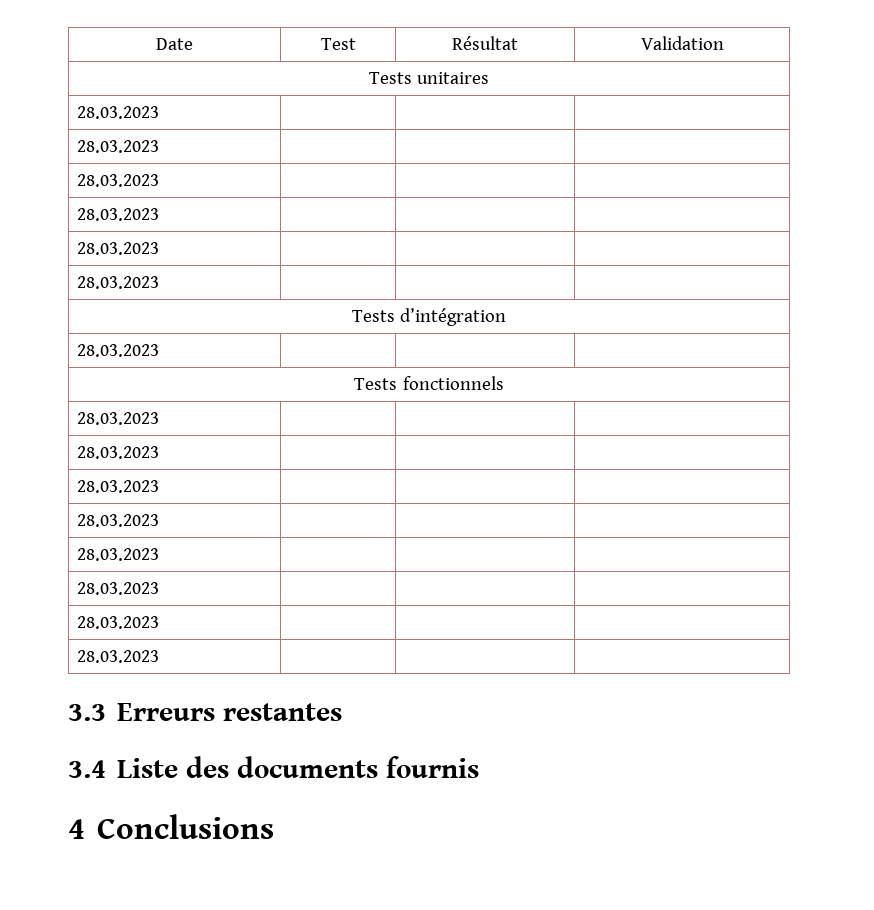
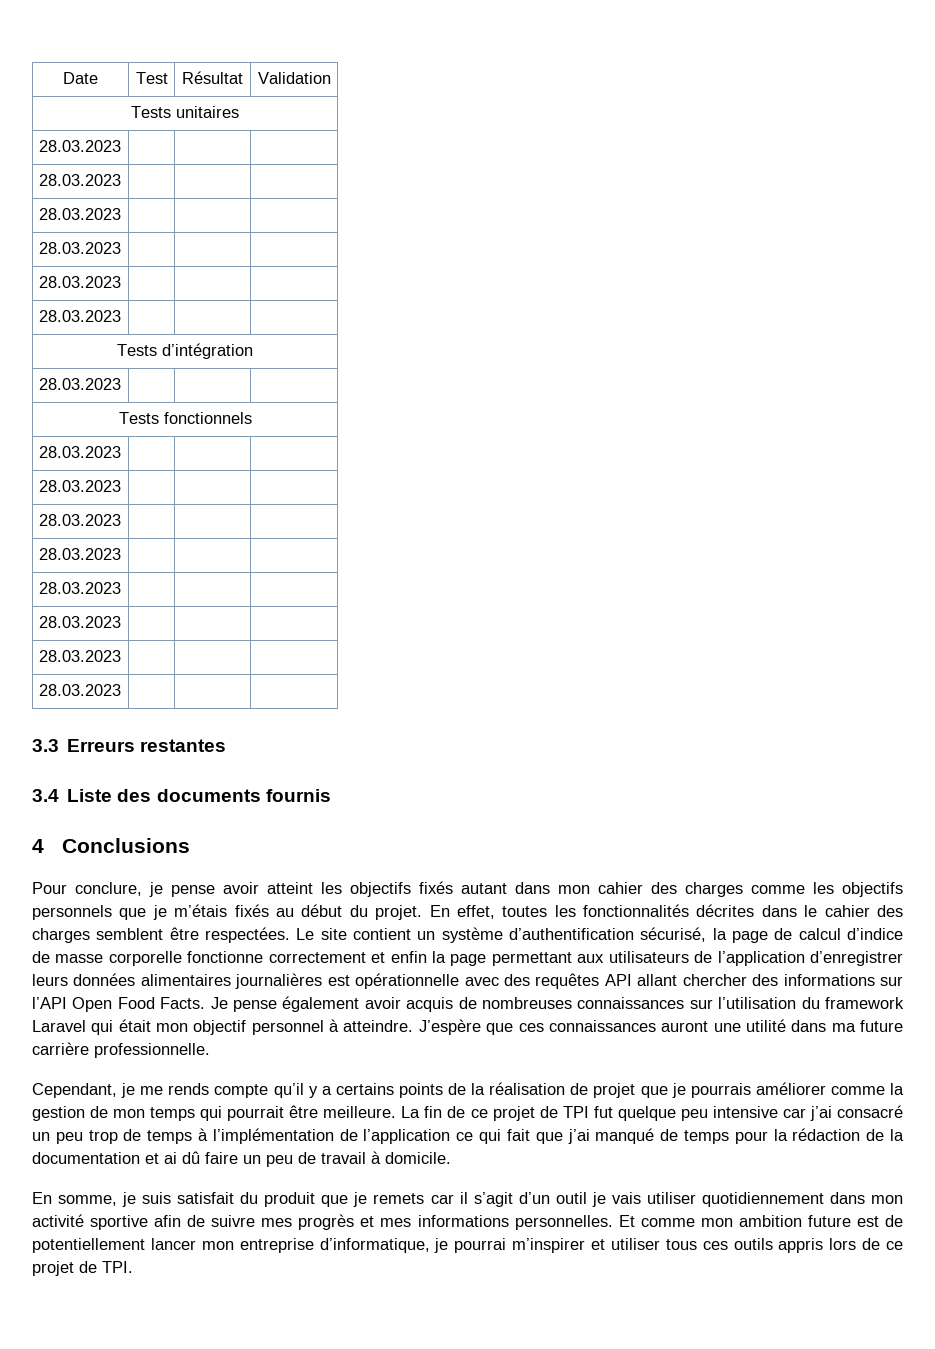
+ Pour conclure, je pense avoir atteint les objectifs fixés autant dans mon cahier des charges comme les objectifs personnels que je m’étais fixés au début du projet. En effet, toutes les fonctionnalités décrites dans le cahier des charges semblent être respectées. Le site contient un système d’authentification sécurisé, la page de calcul d’indice de masse corporelle fonctionne correctement et enfin la page permettant aux utilisateurs de l’application d’enregistrer leurs données alimentaires journalières est opérationnelle avec des requêtes API allant chercher des informations sur l’API Open Food Facts. Je pense également avoir acquis de nombreuses connaissances sur l’utilisation du framework Laravel qui était mon objectif personnel à atteindre. J’espère que ces connaissances auront une utilité dans ma future carrière professionnelle.
+ Cependant, je me rends compte qu’il y a certains points de la réalisation de projet que je pourrais améliorer comme la gestion de mon temps qui pourrait être meilleure. La fin de ce projet de TPI fut quelque peu intensive car j’ai consacré un peu trop de temps à l’implémentation de l’application ce qui fait que j’ai manqué de temps pour la rédaction de la documentation et ai dû faire un peu de travail à domicile.
+ En somme, je suis satisfait du produit que je remets car il s’agit d’un outil je vais utiliser quotidiennement dans mon activité sportive afin de suivre mes progrès et mes informations personnelles. Et comme mon ambition future est de potentiellement lancer mon entreprise d’informatique, je pourrai m’inspirer et utiliser tous ces outils appris lors de ce projet de TPI.

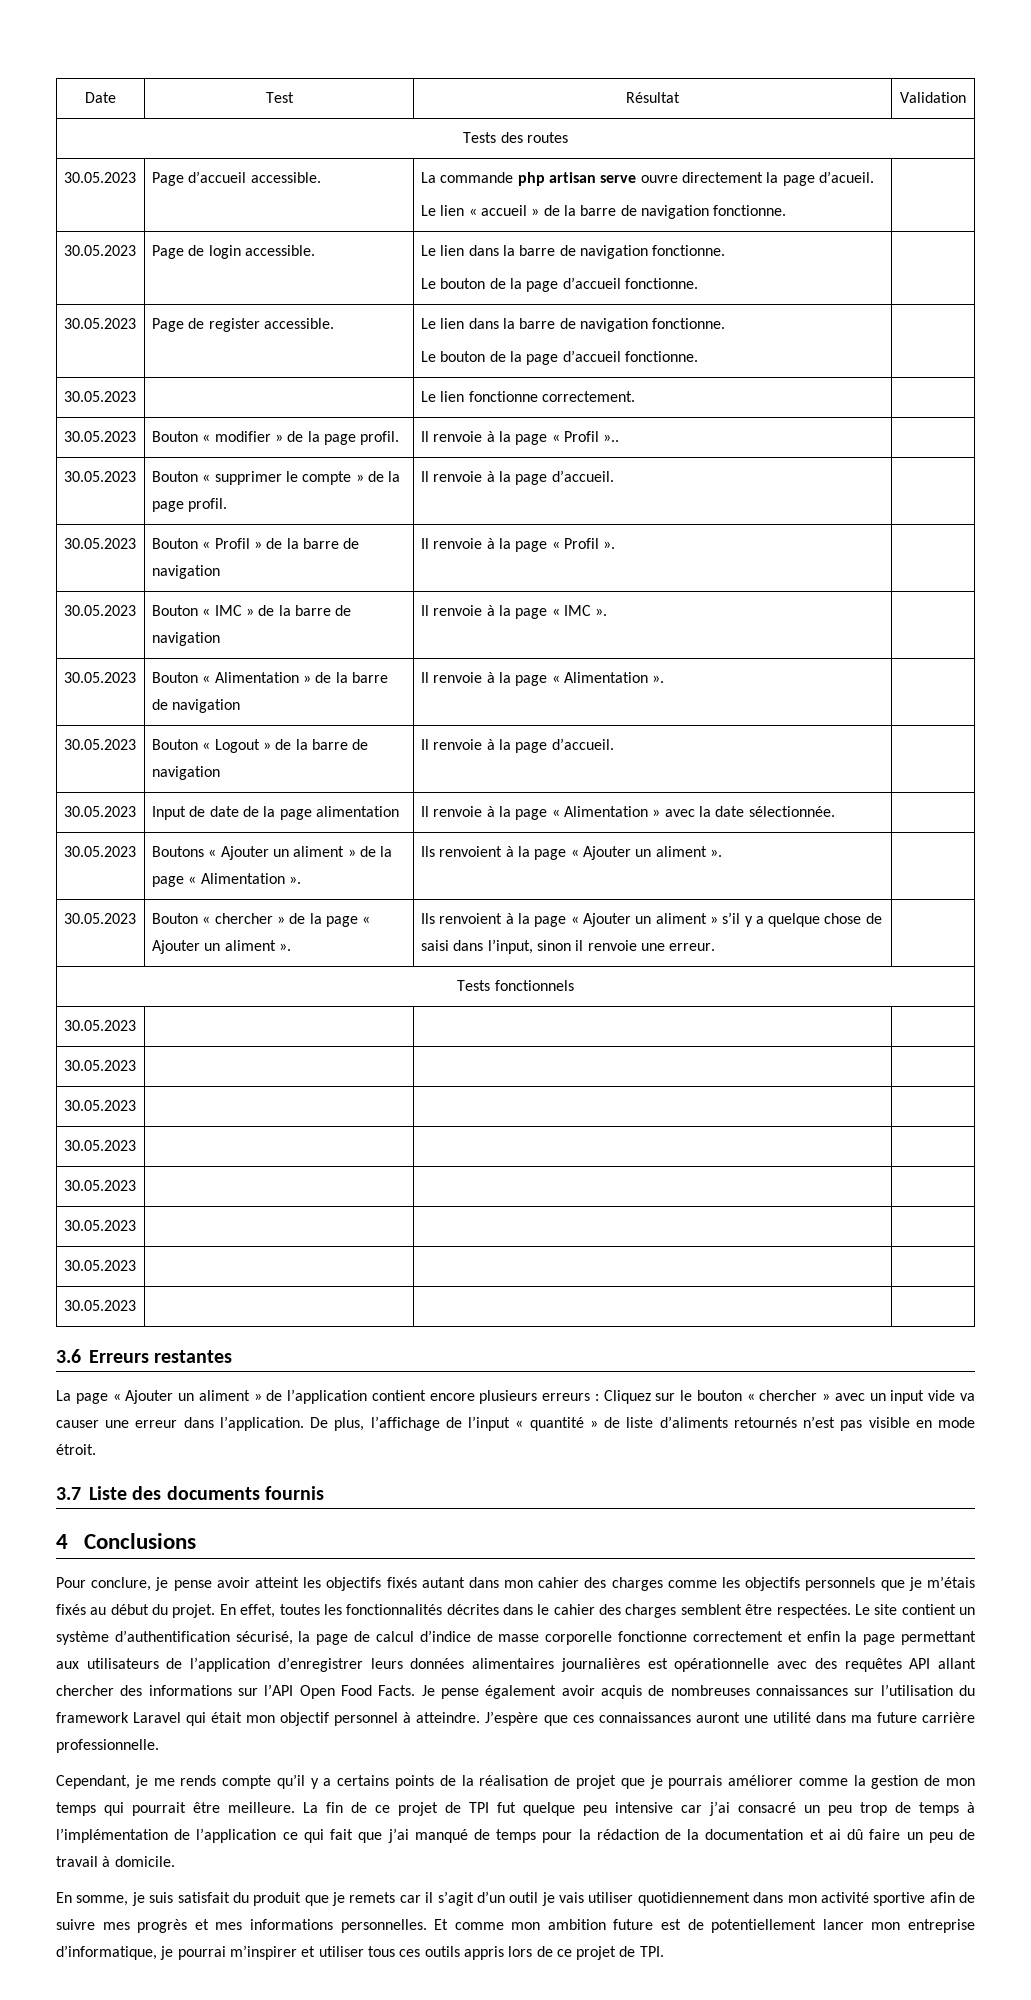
- Tests unitaires
- 28.03.2023 | | |
- 28.03.2023 | | |
- 28.03.2023 | | |
- 28.03.2023 | | |
- 28.03.2023 | | |
- 28.03.2023 | | |
- Tests d’intégration
- 28.03.2023 | | |
+ Tests des routes
+ 30.05.2023 | Page d’accueil accessible. | La commande php artisan serve ouvre directement la page d’acueil.
+ Le lien « accueil » de la barre de navigation fonctionne. |
+ 30.05.2023 | Page de login accessible. | Le lien dans la barre de navigation fonctionne.
+ Le bouton de la page d’accueil fonctionne. |
+ 30.05.2023 | Page de register accessible. | Le lien dans la barre de navigation fonctionne.
+ Le bouton de la page d’accueil fonctionne. |
+ 30.05.2023 | | Le lien fonctionne correctement. |
+ 30.05.2023 | Bouton « modifier » de la page profil. | Il renvoie à la page « Profil ».. |
+ 30.05.2023 | Bouton « supprimer le compte » de la page profil. | Il renvoie à la page d’accueil. |
+ 30.05.2023 | Bouton « Profil » de la barre de navigation | Il renvoie à la page « Profil ». |
+ 30.05.2023 | Bouton « IMC » de la barre de navigation | Il renvoie à la page « IMC ». |
+ 30.05.2023 | Bouton « Alimentation » de la barre de navigation | Il renvoie à la page « Alimentation ». |
+ 30.05.2023 | Bouton « Logout » de la barre de navigation | Il renvoie à la page d’accueil. |
+ 30.05.2023 | Input de date de la page alimentation | Il renvoie à la page « Alimentation » avec la date sélectionnée. |
+ 30.05.2023 | Boutons « Ajouter un aliment » de la page « Alimentation ». | Ils renvoient à la page « Ajouter un aliment ». |
+ 30.05.2023 | Bouton « chercher » de la page « Ajouter un aliment ». | Ils renvoient à la page « Ajouter un aliment » s’il y a quelque chose de saisi dans l’input, sinon il renvoie une erreur. |
  Tests fonctionnels
- 28.03.2023 | | |
- 28.03.2023 | | |
- 28.03.2023 | | |
- 28.03.2023 | | |
- 28.03.2023 | | |
- 28.03.2023 | | |
- 28.03.2023 | | |
- 28.03.2023 | | |
- 3.3 Erreurs restantes
- 3.4 Liste des documents fournis
+ 30.05.2023 | | |
+ 30.05.2023 | | |
+ 30.05.2023 | | |
+ 30.05.2023 | | |
+ 30.05.2023 | | |
+ 30.05.2023 | | |
+ 30.05.2023 | | |
+ 30.05.2023 | | |
+ 3.6 Erreurs restantes
+ La page « Ajouter un aliment » de l’application contient encore plusieurs erreurs : Cliquez sur le bouton « chercher » avec un input vide va causer une erreur dans l’application. De plus, l’affichage de l’input « quantité » de liste d’aliments retournés n’est pas visible en mode étroit.
+ 3.7 Liste des documents fournis

